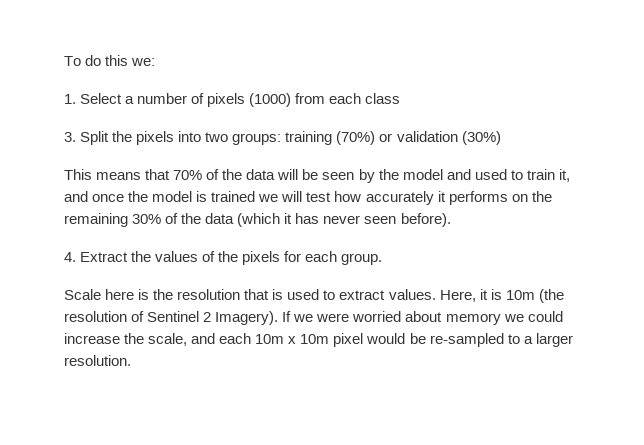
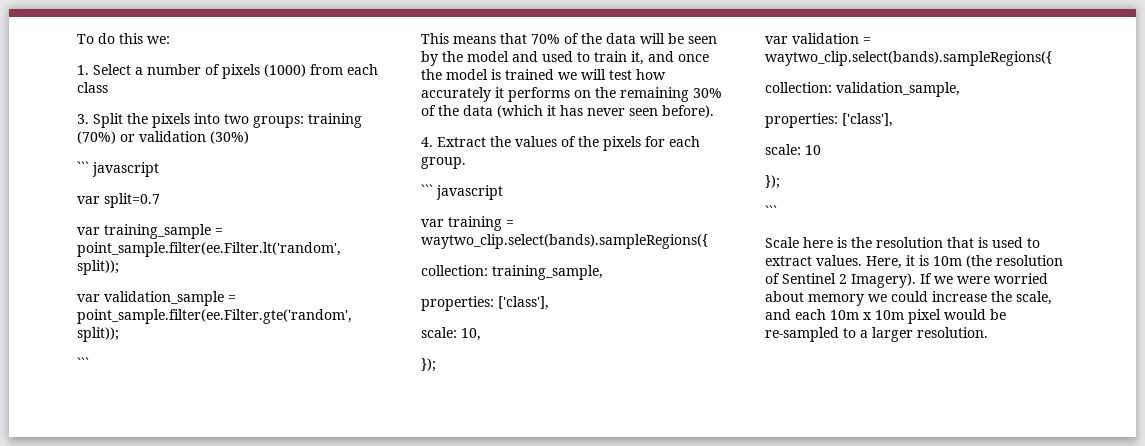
  3. Split the pixels into two groups: training (70%) or validation (30%)
+ ``` javascript
+ var split=0.7
+ var training_sample = point_sample.filter(ee.Filter.lt('random', split));
+ var validation_sample = point_sample.filter(ee.Filter.gte('random', split));
+ ```
  4. Extract the values of the pixels for each group.
+ ``` javascript
+ var training = waytwo_clip.select(bands).sampleRegions({
+ collection: training_sample,
+ properties: ['class'],
+ scale: 10,
+ });
+ var validation = waytwo_clip.select(bands).sampleRegions({
+ collection: validation_sample,
+ properties: ['class'],
+ scale: 10
+ });
+ ```

